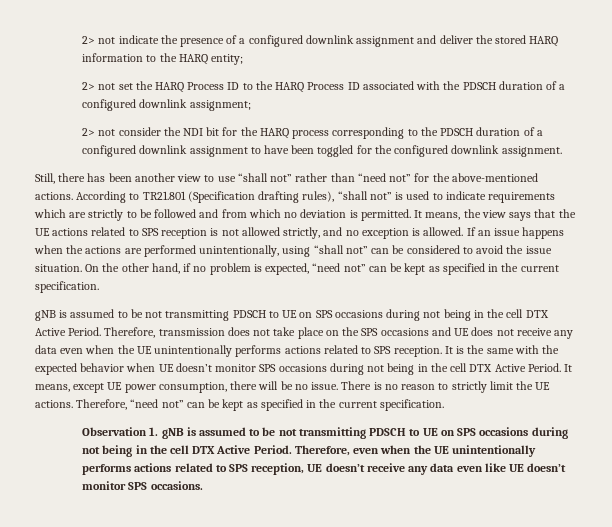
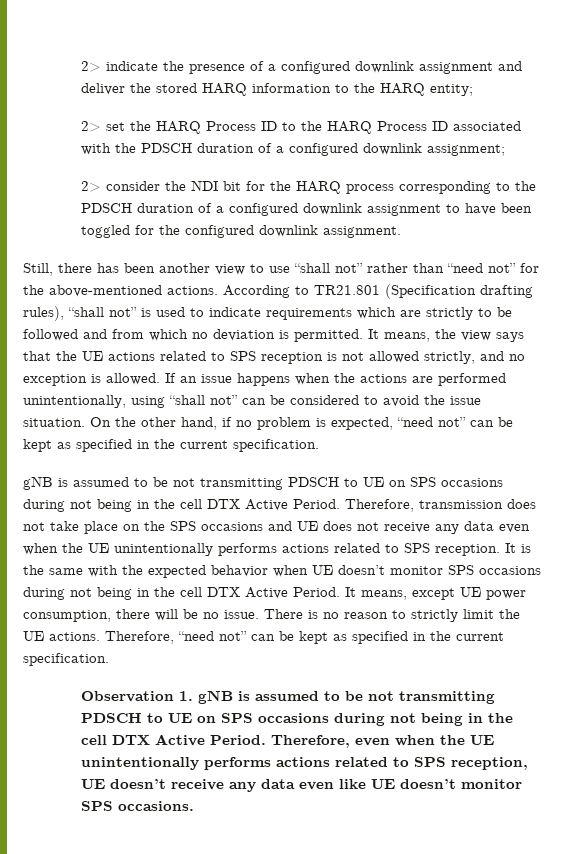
- 2> not indicate the presence of a configured downlink assignment and deliver the stored HARQ information to the HARQ entity;
+ 2> indicate the presence of a configured downlink assignment and deliver the stored HARQ information to the HARQ entity;
- 2> not set the HARQ Process ID to the HARQ Process ID associated with the PDSCH duration of a configured downlink assignment;
+ 2> set the HARQ Process ID to the HARQ Process ID associated with the PDSCH duration of a configured downlink assignment;
- 2> not consider the NDI bit for the HARQ process corresponding to the PDSCH duration of a configured downlink assignment to have been toggled for the configured downlink assignment.
+ 2> consider the NDI bit for the HARQ process corresponding to the PDSCH duration of a configured downlink assignment to have been toggled for the configured downlink assignment.

